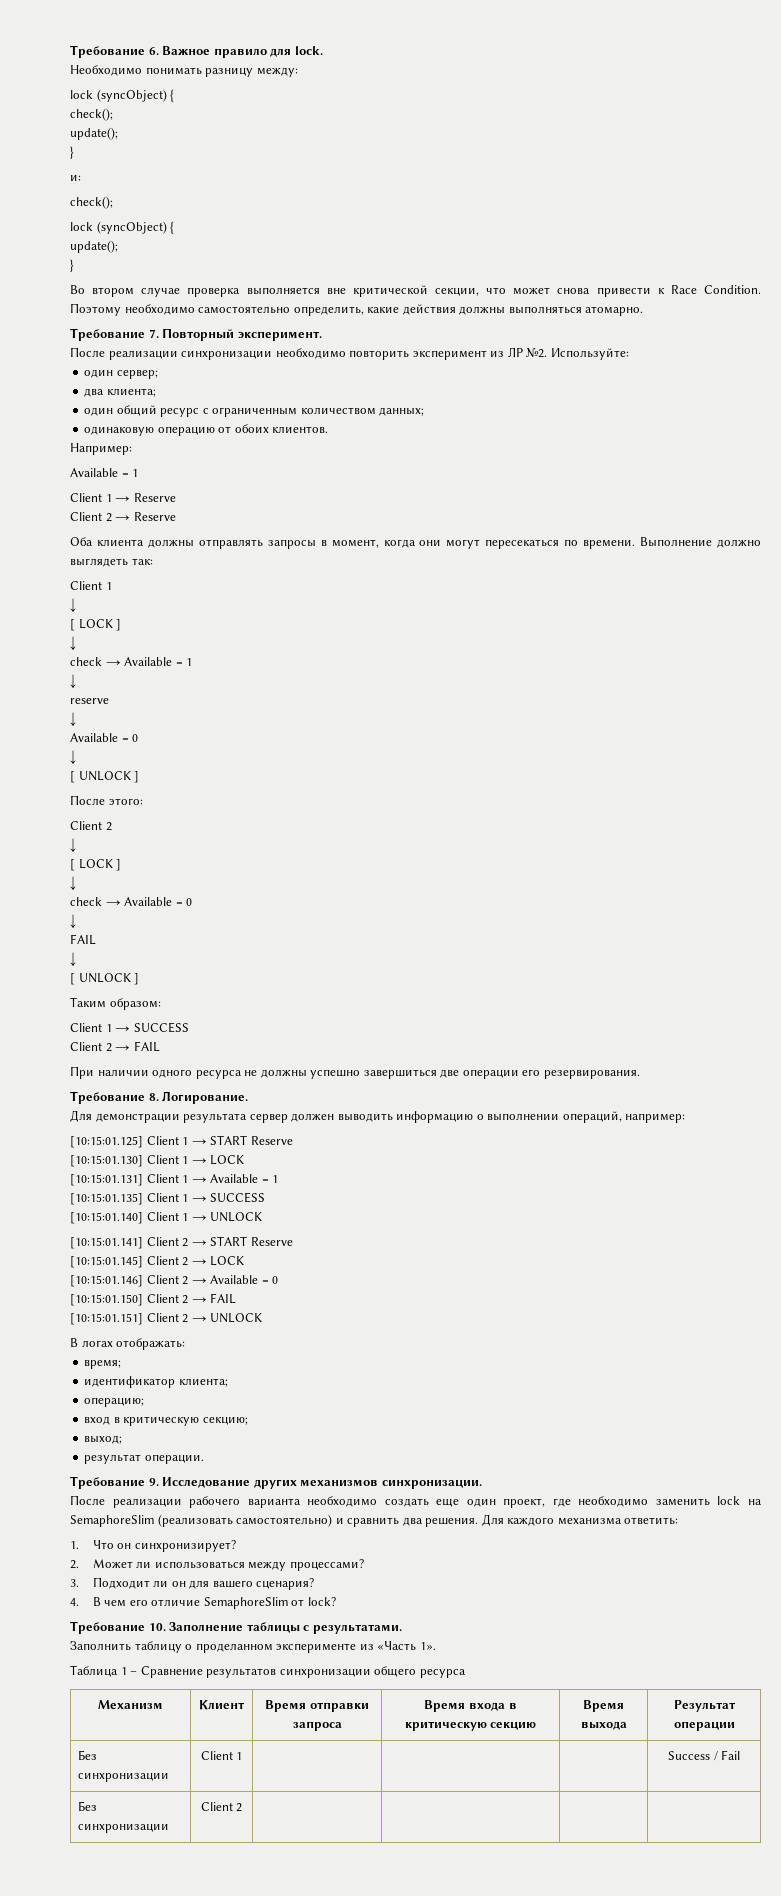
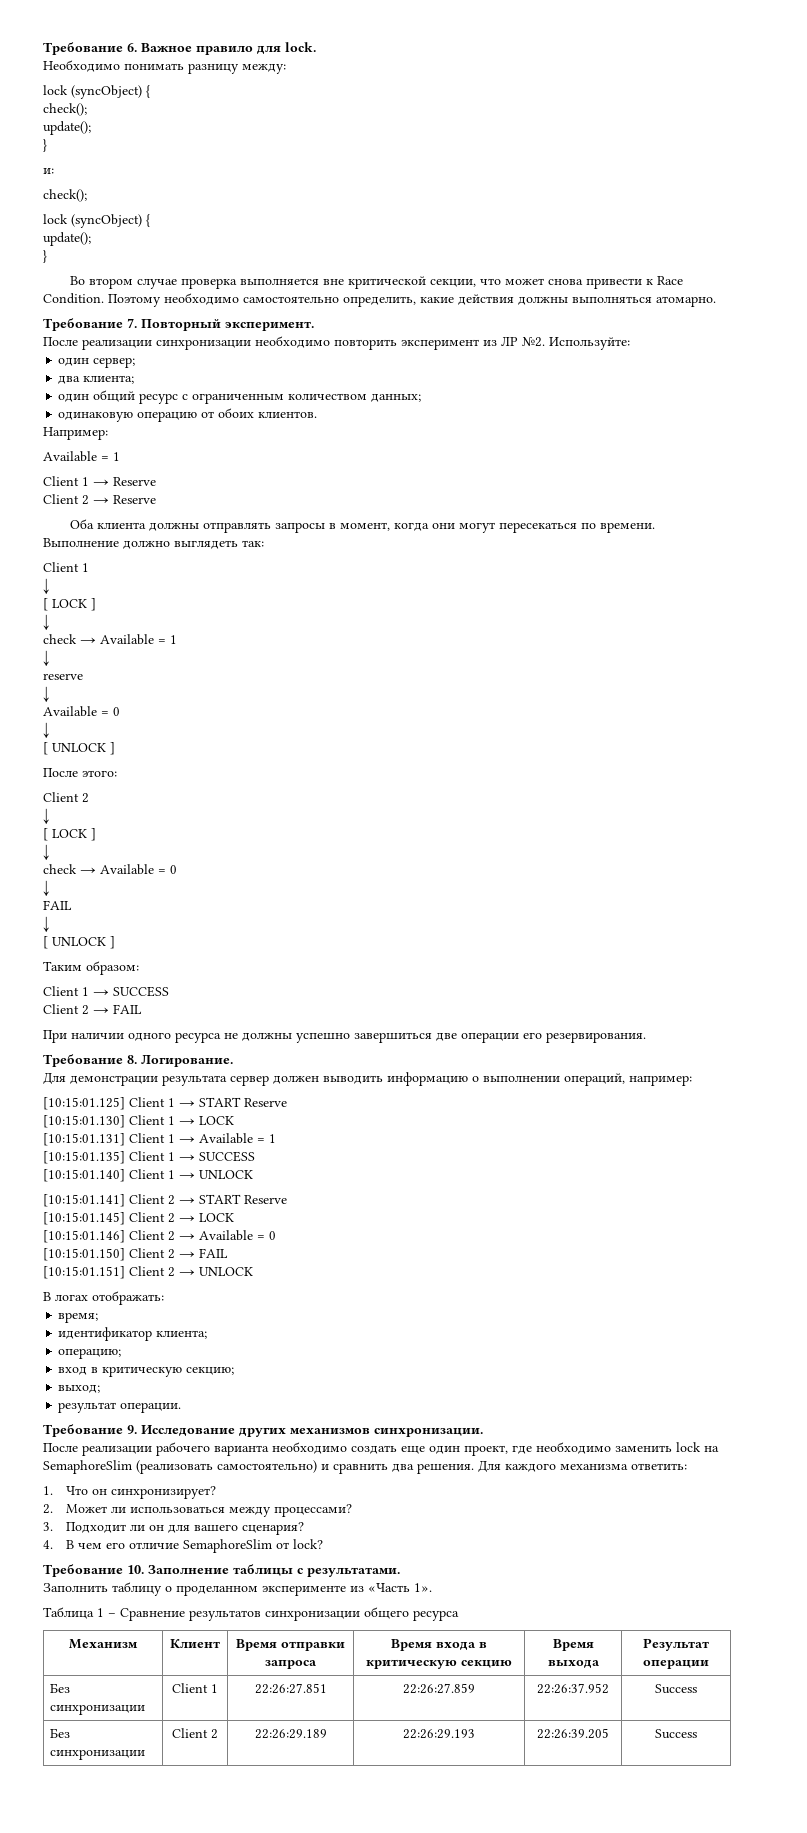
- Без синхронизации | Client 1 | | | | Success / Fail
+ Без синхронизации | Client 1 | 22:26:27.851 | 22:26:27.859 | 22:26:37.952 | Success
- Без синхронизации | Client 2 | | | |
+ Без синхронизации | Client 2 | 22:26:29.189 | 22:26:29.193 | 22:26:39.205 | Success

